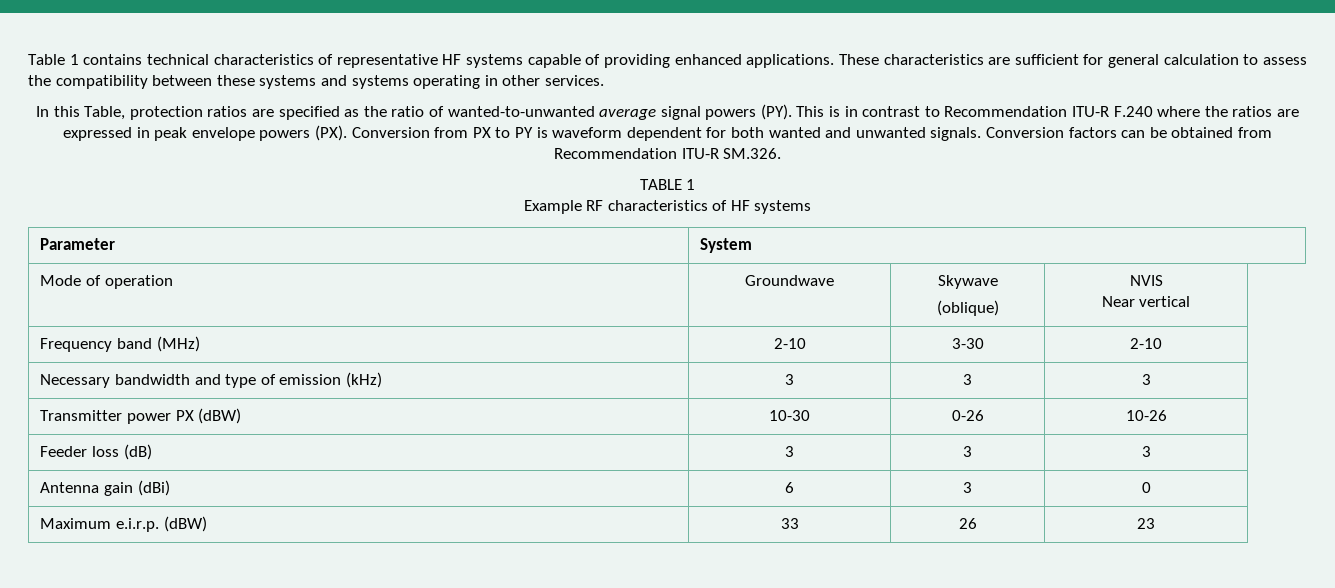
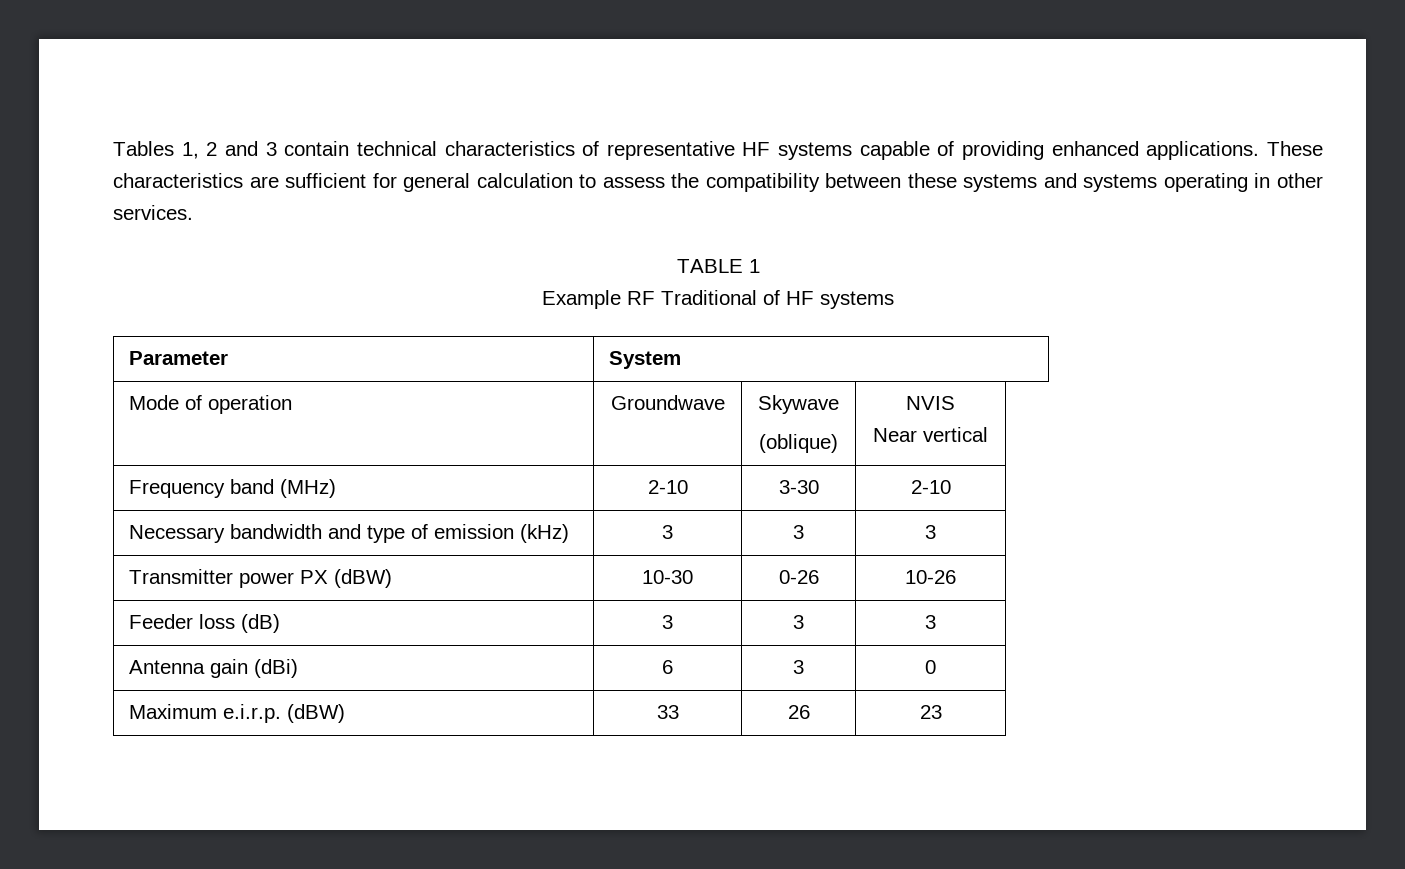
- Table 1 contains technical characteristics of representative HF systems capable of providing enhanced applications.
+ Tables 1, 2 and 3 contain technical characteristics of representative HF systems capable of providing enhanced applications.
- In this Table, protection ratios are specified as the ratio of wanted-to-unwanted average signal powers (PY). This is in contrast to Recommendation ITU-R F.240 where the ratios are expressed in peak envelope powers (PX). Conversion from PX to PY is waveform dependent for both wanted and unwanted signals. Conversion factors can be obtained from Recommendation ITU-R SM.326.
- Example RF characteristics of HF systems
+ Example RF Traditional of HF systems

